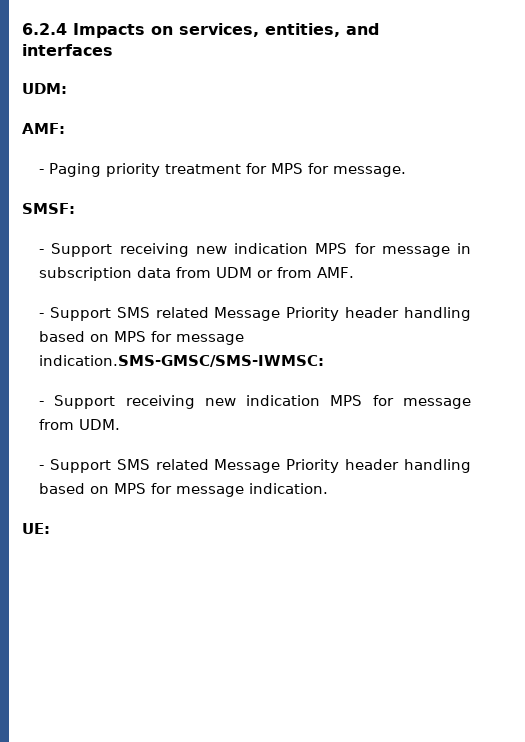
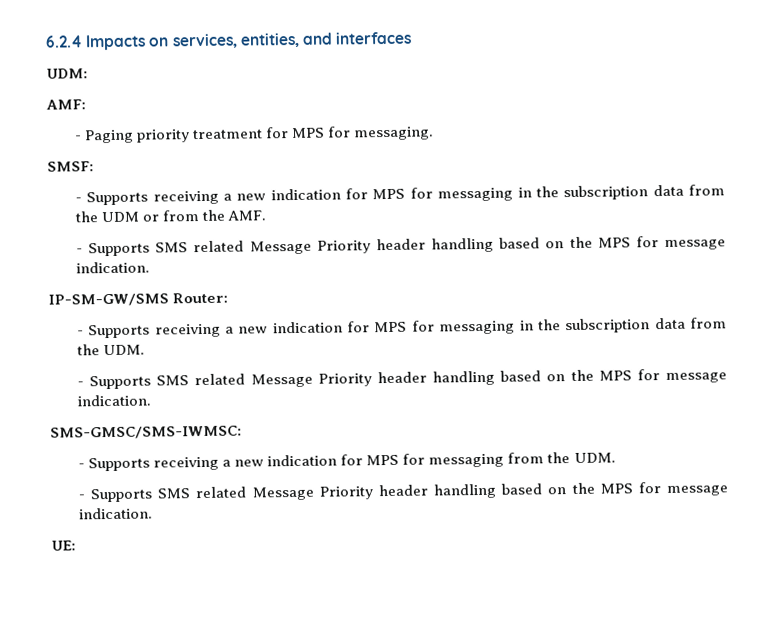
- - Paging priority treatment for MPS for message.
+ - Paging priority treatment for MPS for messaging.
- - Support receiving new indication MPS for message in subscription data from UDM or from AMF.
- - Support SMS related Message Priority header handling based on MPS for message indication.SMS-GMSC/SMS-IWMSC:
- - Support receiving new indication MPS for message from UDM.
- - Support SMS related Message Priority header handling based on MPS for message indication.
+ - Supports receiving a new indication for MPS for messaging in the subscription data from the UDM or from the AMF.
+ - Supports SMS related Message Priority header handling based on the MPS for message indication.
+ IP-SM-GW/SMS Router:
+ - Supports receiving a new indication for MPS for messaging in the subscription data from the UDM.
+ - Supports SMS related Message Priority header handling based on the MPS for message indication.
+ SMS-GMSC/SMS-IWMSC:
+ - Supports receiving a new indication for MPS for messaging from the UDM.
+ - Supports SMS related Message Priority header handling based on the MPS for message indication.

